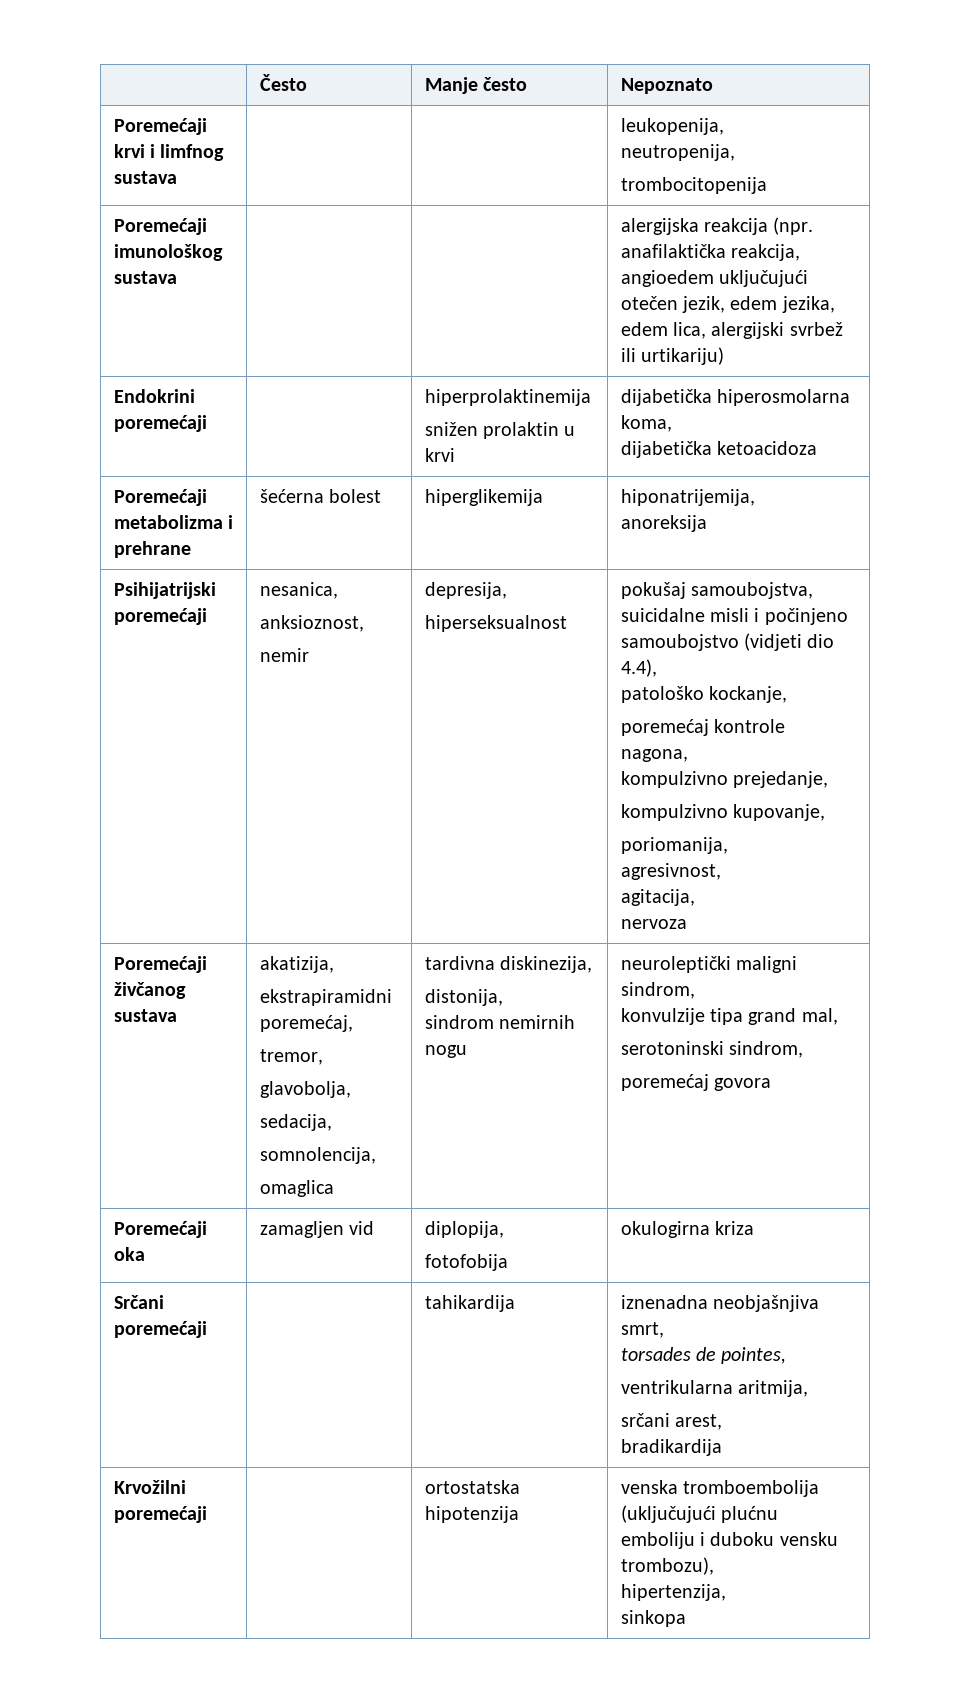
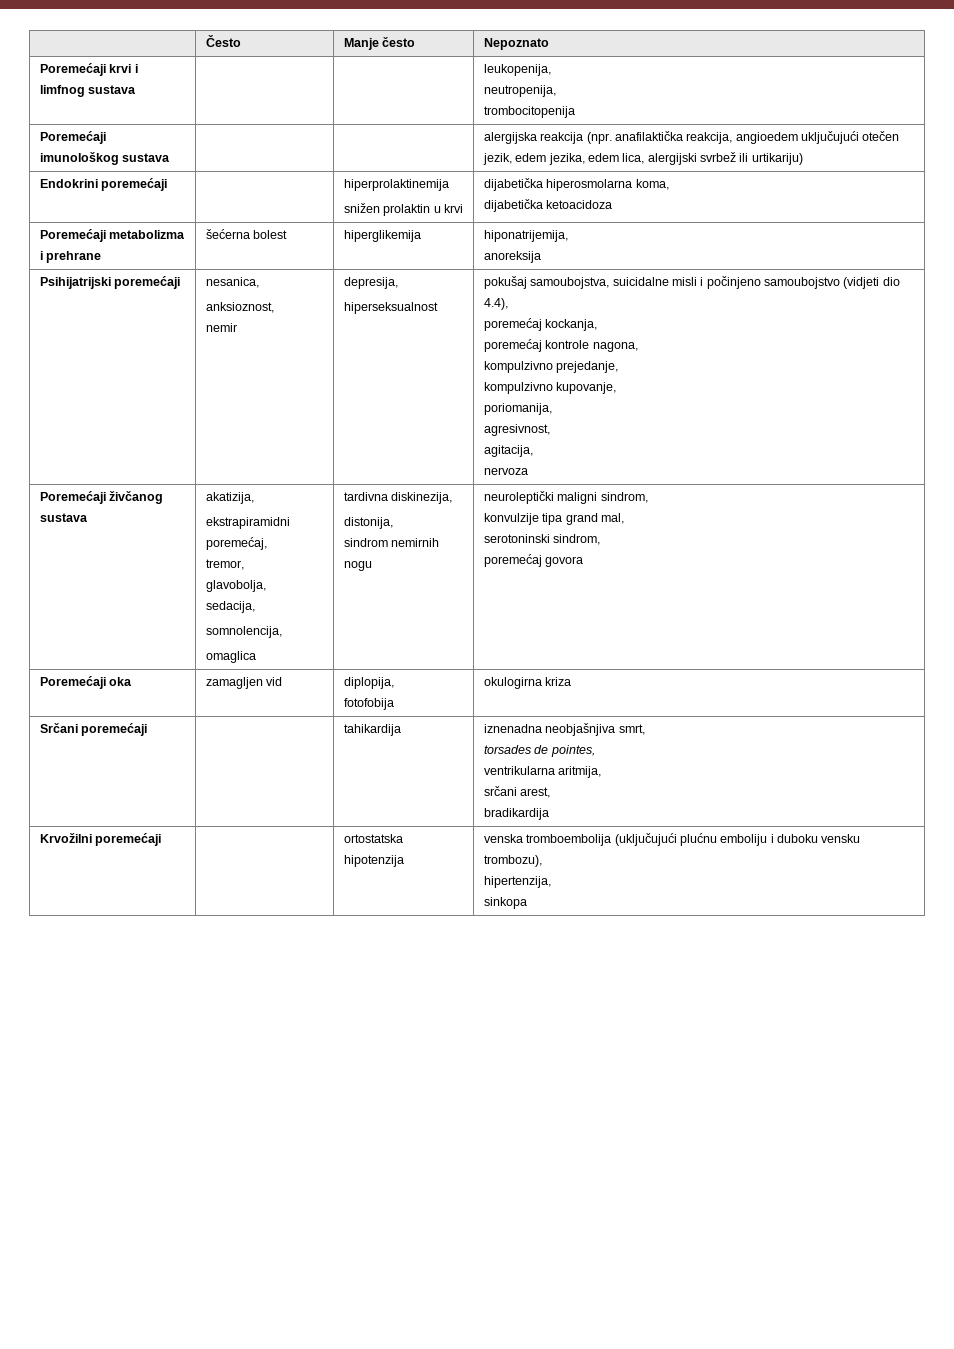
  Psihijatrijski poremećaji | nesanica,
  anksioznost,
  nemir | depresija,
  hiperseksualnost | pokušaj samoubojstva, suicidalne misli i počinjeno samoubojstvo (vidjeti dio 4.4),
- patološko kockanje,
+ poremećaj kockanja,

